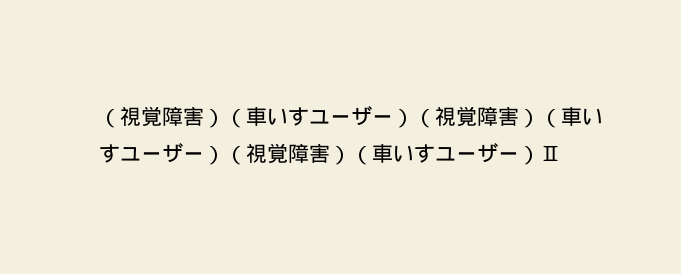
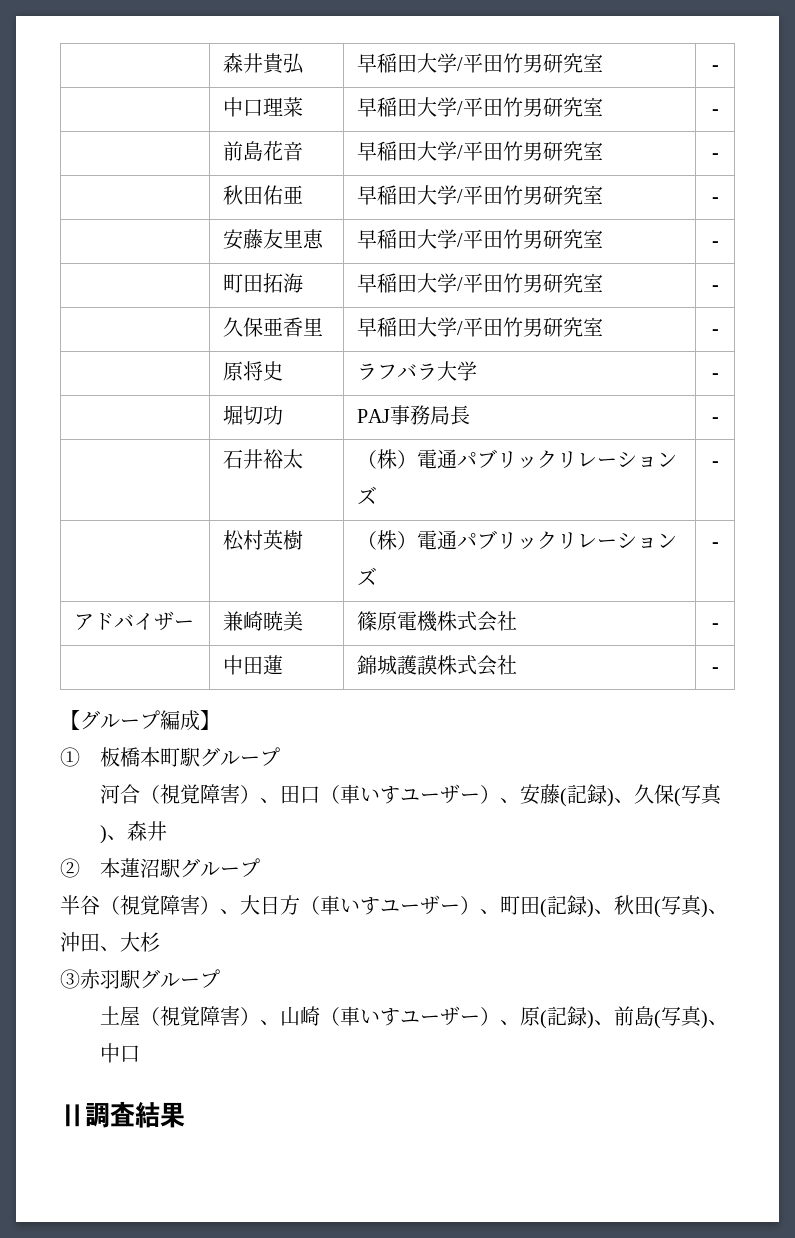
- （視覚障害）（車いすユーザー）（視覚障害）（車いすユーザー）（視覚障害）（車いすユーザー）Ⅱ
+ | 森井貴弘 | 早稲田大学/平田竹男研究室 | -
+ | 中口理菜 | 早稲田大学/平田竹男研究室 | -
+ | 前島花音 | 早稲田大学/平田竹男研究室 | -
+ | 秋田佑亜 | 早稲田大学/平田竹男研究室 | -
+ | 安藤友里恵 | 早稲田大学/平田竹男研究室 | -
+ | 町田拓海 | 早稲田大学/平田竹男研究室 | -
+ | 久保亜香里 | 早稲田大学/平田竹男研究室 | -
+ | 原将史 | ラフバラ大学 | -
+ | 堀切功 | PAJ事務局長 | -
+ | 石井裕太 | （株）電通パブリックリレーションズ | -
+ | 松村英樹 | （株）電通パブリックリレーションズ | -
+ アドバイザー | 兼崎暁美 | 篠原電機株式会社 | -
+ | 中田蓮 | 錦城護謨株式会社 | -
+ 【グループ編成】
+ ①板橋本町駅グループ
+ 河合（視覚障害）、田口（車いすユーザー）、安藤(記録)、久保(写真)、森井
+ ②本蓮沼駅グループ
+ 半谷（視覚障害）、大日方（車いすユーザー）、町田(記録)、秋田(写真)、沖田、大杉
+ ③赤羽駅グループ
+ 土屋（視覚障害）、山崎（車いすユーザー）、原(記録)、前島(写真)、中口
+ Ⅱ調査結果

